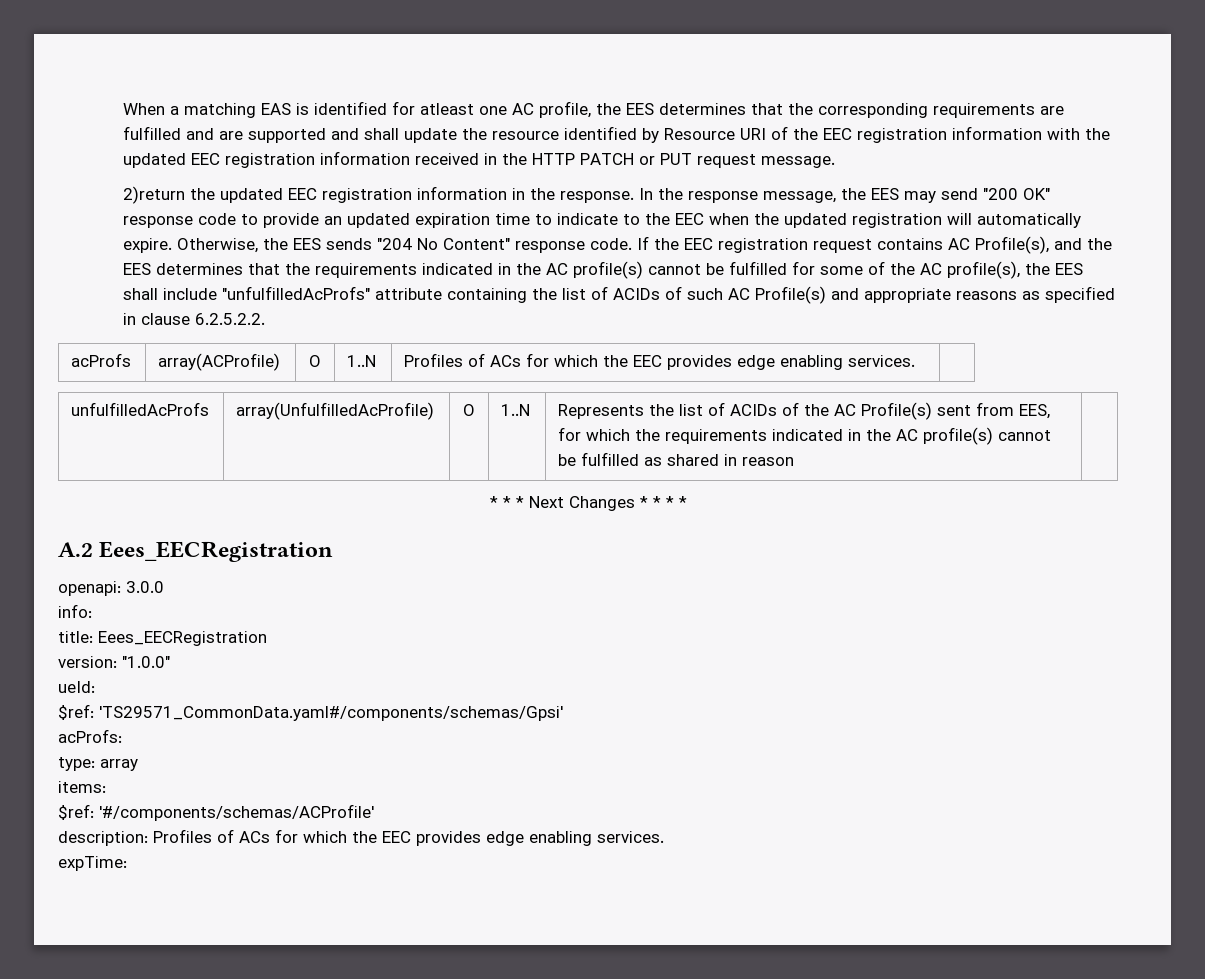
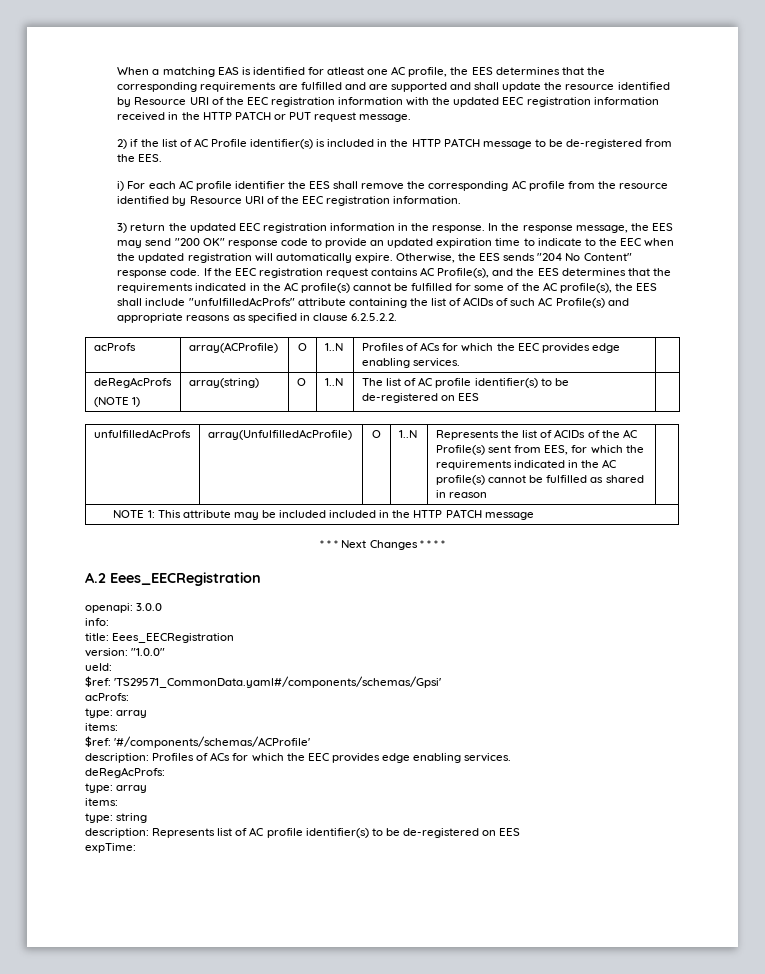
- 2)return the updated EEC registration information in the response.
+ 2) if the list of AC Profile identifier(s) is included in the HTTP PATCH message to be de-registered from the EES.
+ i) For each AC profile identifier the EES shall remove the corresponding AC profile from the resource identified by Resource URI of the EEC registration information.
+ 3) return the updated EEC registration information in the response.
+ deRegAcProfs
+ (NOTE 1) | array(string) | O | 1..N | The list of AC profile identifier(s) to be de-registered on EES |
+ NOTE 1: This attribute may be included included in the HTTP PATCH message
+ deRegAcProfs:
+ type: array
+ items:
+ type: string
+ description: Represents list of AC profile identifier(s) to be de-registered on EES

